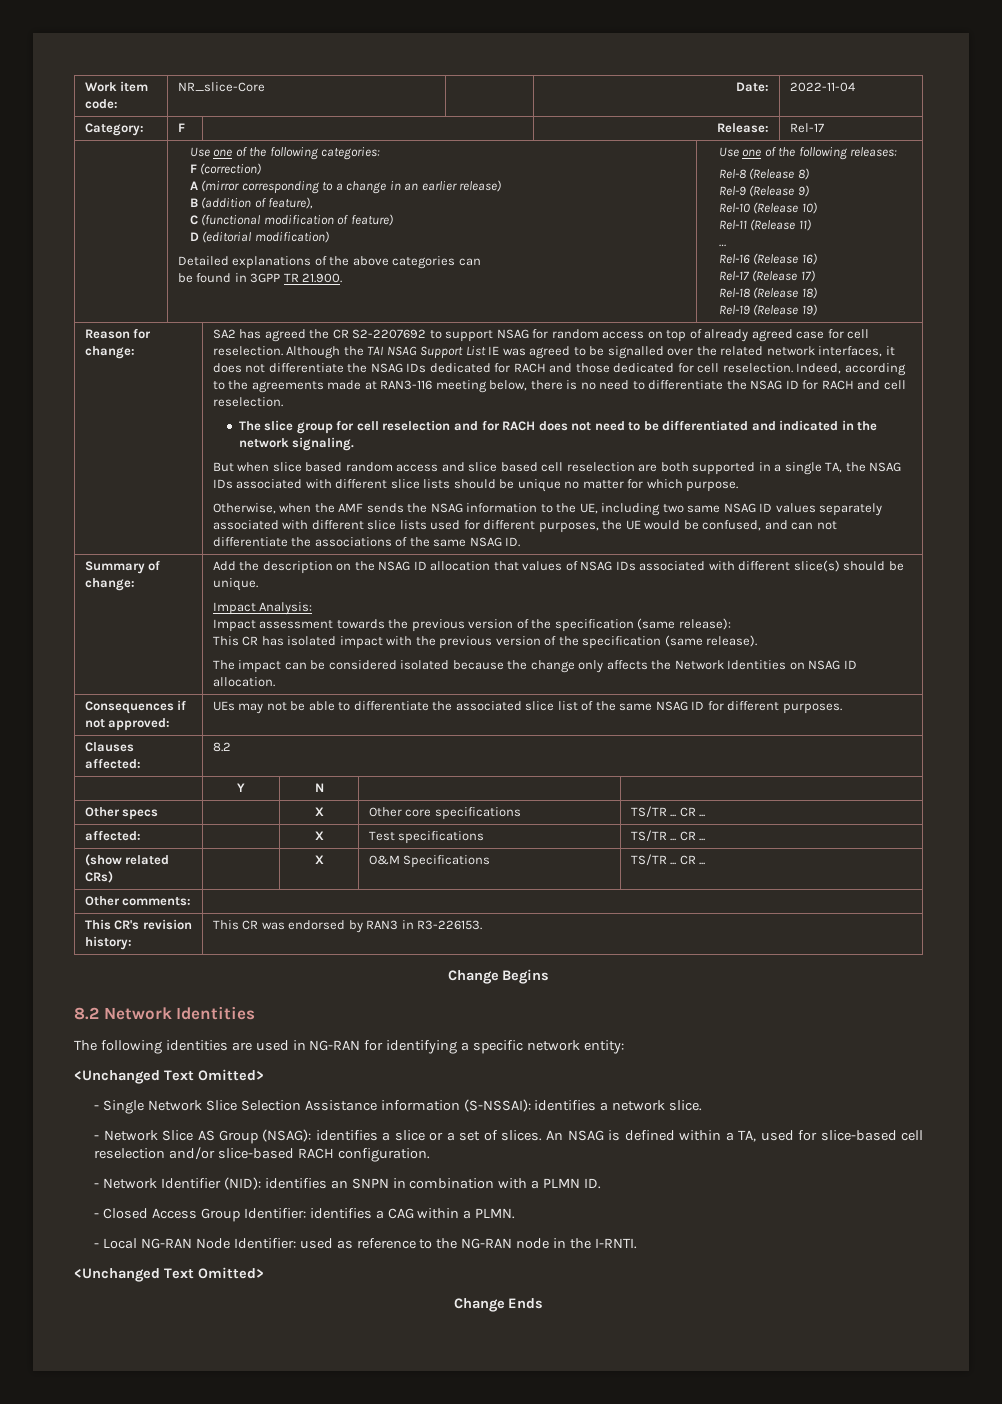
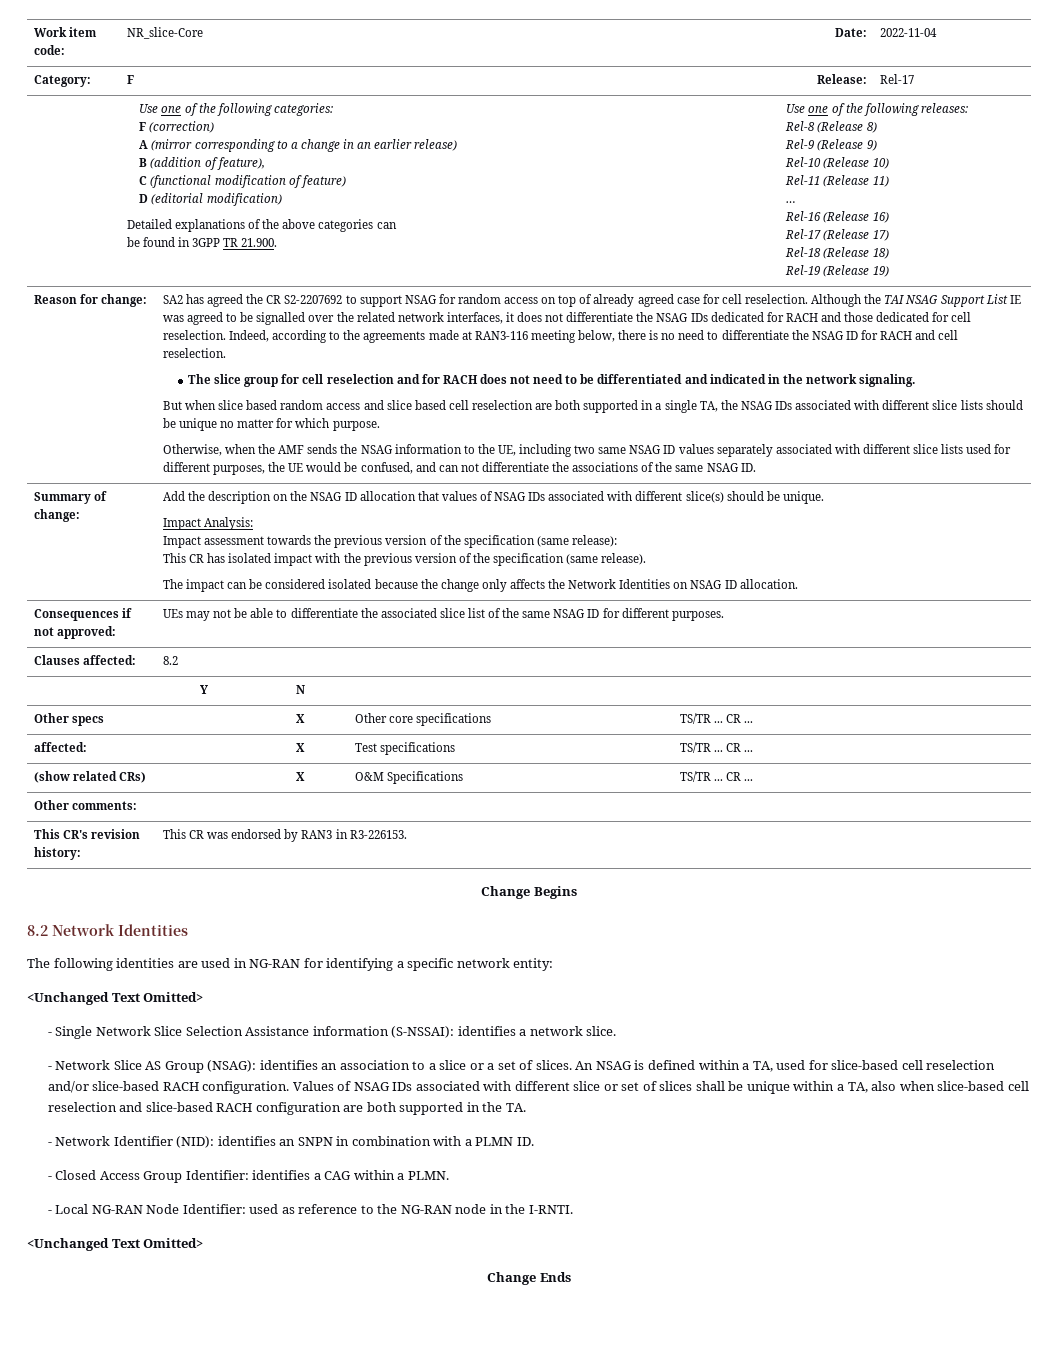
- - Network Slice AS Group (NSAG): identifies a slice or a set of slices.
+ - Network Slice AS Group (NSAG): identifies an association to a slice or a set of slices.
+ Values of NSAG IDs associated with different slice or set of slices shall be unique within a TA, also when slice-based cell reselection and slice-based RACH configuration are both supported in the TA.

